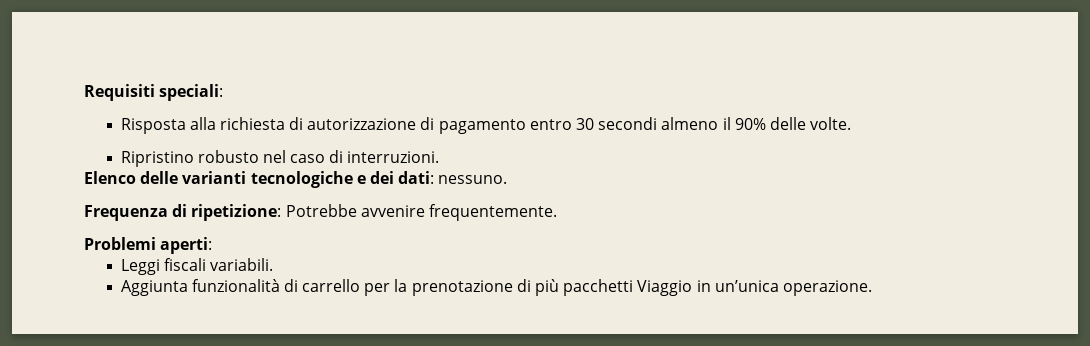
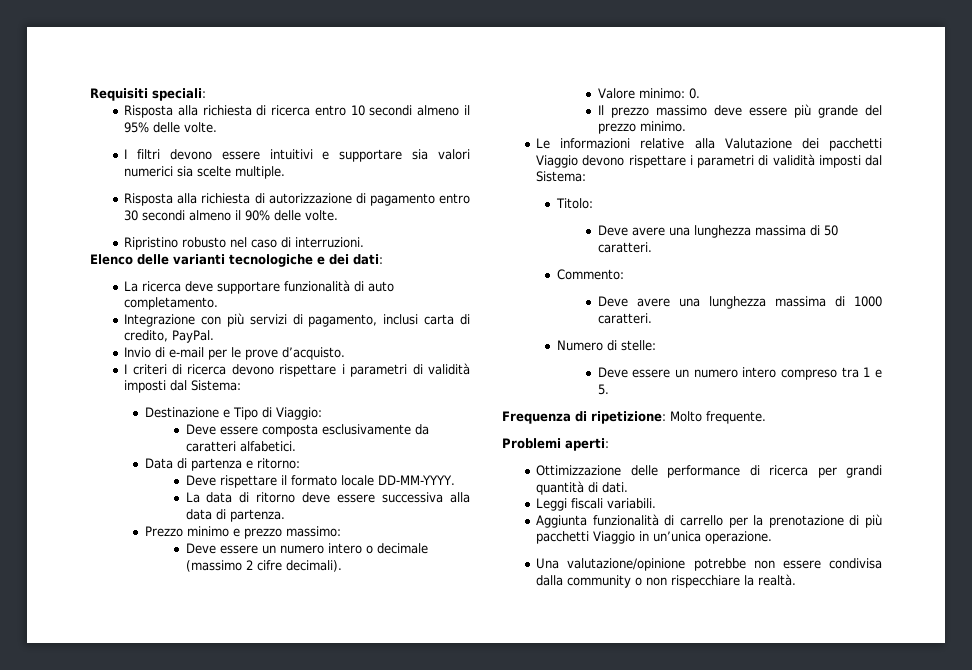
+ Risposta alla richiesta di ricerca entro 10 secondi almeno il 95% delle volte.
+ I filtri devono essere intuitivi e supportare sia valori numerici sia scelte multiple.
- Elenco delle varianti tecnologiche e dei dati: nessuno.
+ Elenco delle varianti tecnologiche e dei dati:
+ La ricerca deve supportare funzionalità di auto completamento.
+ Integrazione con più servizi di pagamento, inclusi carta di credito, PayPal.
+ Invio di e-mail per le prove d’acquisto.
+ I criteri di ricerca devono rispettare i parametri di validità imposti dal Sistema:
+ Destinazione e Tipo di Viaggio:
+ Deve essere composta esclusivamente da caratteri alfabetici.
+ Data di partenza e ritorno:
+ Deve rispettare il formato locale DD-MM-YYYY.
+ La data di ritorno deve essere successiva alla data di partenza.
+ Prezzo minimo e prezzo massimo:
+ Deve essere un numero intero o decimale (massimo 2 cifre decimali).
+ Valore minimo: 0.
+ Il prezzo massimo deve essere più grande del prezzo minimo.
+ Le informazioni relative alla Valutazione dei pacchetti Viaggio devono rispettare i parametri di validità imposti dal Sistema:
+ Titolo:
+ Deve avere una lunghezza massima di 50 caratteri.
+ Commento:
+ Deve avere una lunghezza massima di 1000 caratteri.
+ Numero di stelle:
+ Deve essere un numero intero compreso tra 1 e 5.
- Frequenza di ripetizione: Potrebbe avvenire frequentemente.
+ Frequenza di ripetizione: Molto frequente.
+ Ottimizzazione delle performance di ricerca per grandi quantità di dati.
+ Una valutazione/opinione potrebbe non essere condivisa dalla community o non rispecchiare la realtà.

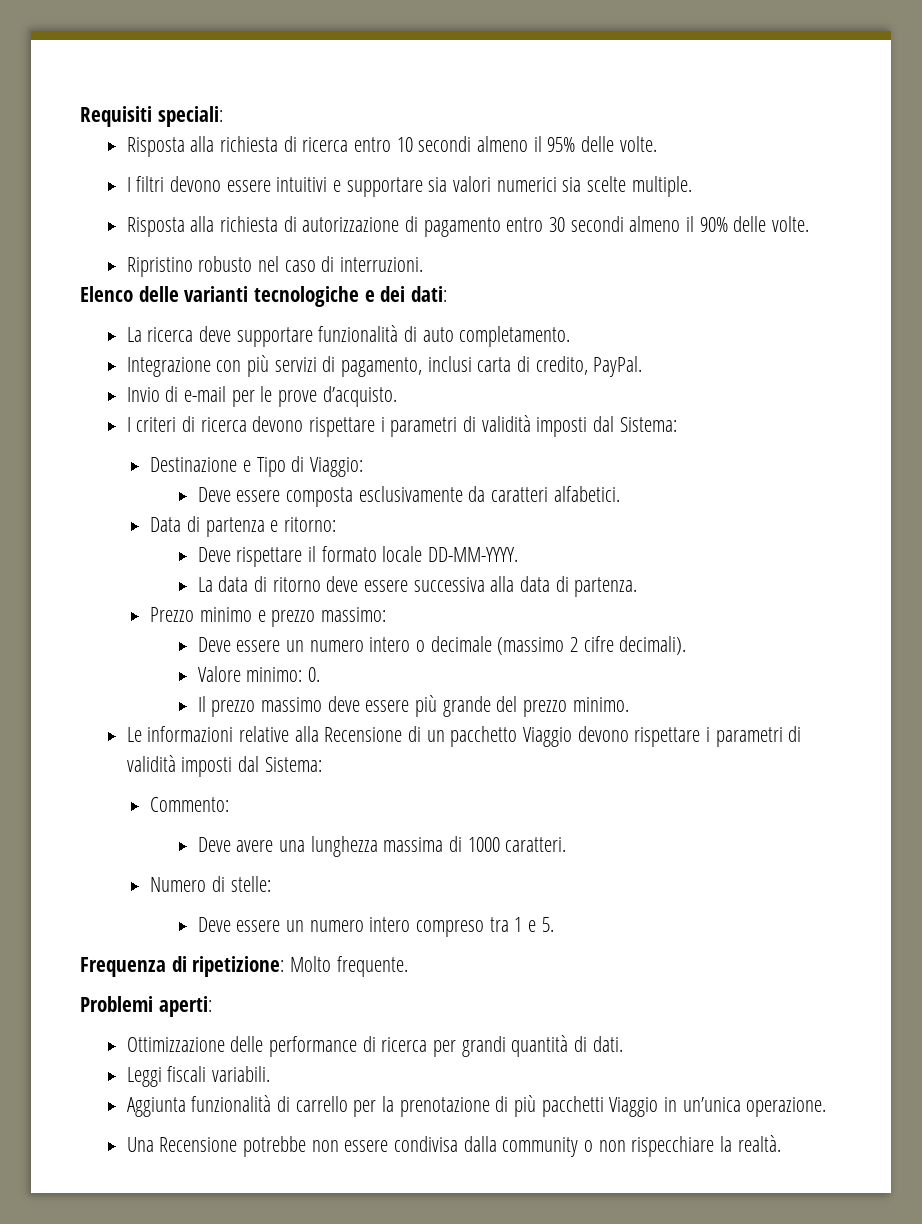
- Le informazioni relative alla Valutazione dei pacchetti Viaggio devono rispettare i parametri di validità imposti dal Sistema:
+ Le informazioni relative alla Recensione di un pacchetto Viaggio devono rispettare i parametri di validità imposti dal Sistema:
- Titolo:
- Deve avere una lunghezza massima di 50 caratteri.
- Una valutazione/opinione potrebbe non essere condivisa dalla community o non rispecchiare la realtà.
+ Una Recensione potrebbe non essere condivisa dalla community o non rispecchiare la realtà.

